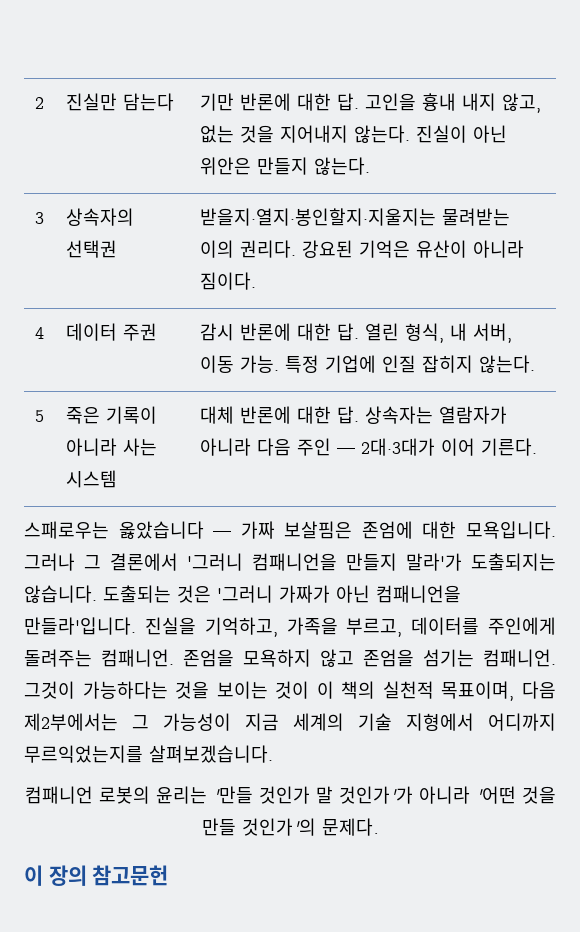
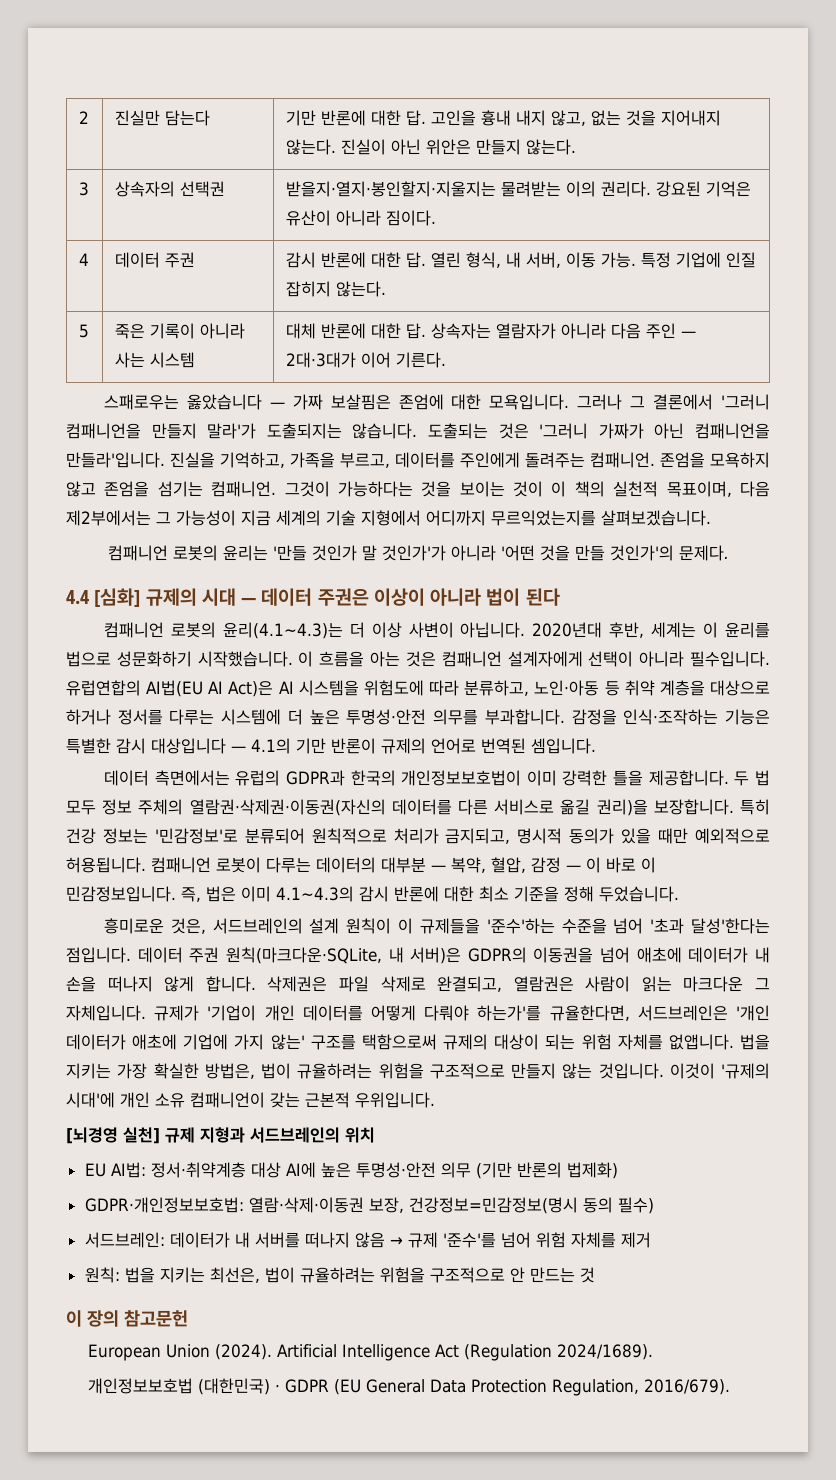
+ 4.4 [심화] 규제의 시대 — 데이터 주권은 이상이 아니라 법이 된다
+ 컴패니언 로봇의 윤리(4.1~4.3)는 더 이상 사변이 아닙니다. 2020년대 후반, 세계는 이 윤리를 법으로 성문화하기 시작했습니다. 이 흐름을 아는 것은 컴패니언 설계자에게 선택이 아니라 필수입니다. 유럽연합의 AI법(EU AI Act)은 AI 시스템을 위험도에 따라 분류하고, 노인·아동 등 취약 계층을 대상으로 하거나 정서를 다루는 시스템에 더 높은 투명성·안전 의무를 부과합니다. 감정을 인식·조작하는 기능은 특별한 감시 대상입니다 — 4.1의 기만 반론이 규제의 언어로 번역된 셈입니다.
+ 데이터 측면에서는 유럽의 GDPR과 한국의 개인정보보호법이 이미 강력한 틀을 제공합니다. 두 법 모두 정보 주체의 열람권·삭제권·이동권(자신의 데이터를 다른 서비스로 옮길 권리)을 보장합니다. 특히 건강 정보는 '민감정보'로 분류되어 원칙적으로 처리가 금지되고, 명시적 동의가 있을 때만 예외적으로 허용됩니다. 컴패니언 로봇이 다루는 데이터의 대부분 — 복약, 혈압, 감정 — 이 바로 이 민감정보입니다. 즉, 법은 이미 4.1~4.3의 감시 반론에 대한 최소 기준을 정해 두었습니다.
+ 흥미로운 것은, 서드브레인의 설계 원칙이 이 규제들을 '준수'하는 수준을 넘어 '초과 달성'한다는 점입니다. 데이터 주권 원칙(마크다운·SQLite, 내 서버)은 GDPR의 이동권을 넘어 애초에 데이터가 내 손을 떠나지 않게 합니다. 삭제권은 파일 삭제로 완결되고, 열람권은 사람이 읽는 마크다운 그 자체입니다. 규제가 '기업이 개인 데이터를 어떻게 다뤄야 하는가'를 규율한다면, 서드브레인은 '개인 데이터가 애초에 기업에 가지 않는' 구조를 택함으로써 규제의 대상이 되는 위험 자체를 없앱니다. 법을 지키는 가장 확실한 방법은, 법이 규율하려는 위험을 구조적으로 만들지 않는 것입니다. 이것이 '규제의 시대'에 개인 소유 컴패니언이 갖는 근본적 우위입니다.
+ [뇌경영 실천] 규제 지형과 서드브레인의 위치
+ EU AI법: 정서·취약계층 대상 AI에 높은 투명성·안전 의무 (기만 반론의 법제화)
+ GDPR·개인정보보호법: 열람·삭제·이동권 보장, 건강정보=민감정보(명시 동의 필수)
+ 서드브레인: 데이터가 내 서버를 떠나지 않음 → 규제 '준수'를 넘어 위험 자체를 제거
+ 원칙: 법을 지키는 최선은, 법이 규율하려는 위험을 구조적으로 안 만드는 것
  이 장의 참고문헌
+ European Union (2024). Artificial Intelligence Act (Regulation 2024/1689).
+ 개인정보보호법 (대한민국) · GDPR (EU General Data Protection Regulation, 2016/679).

